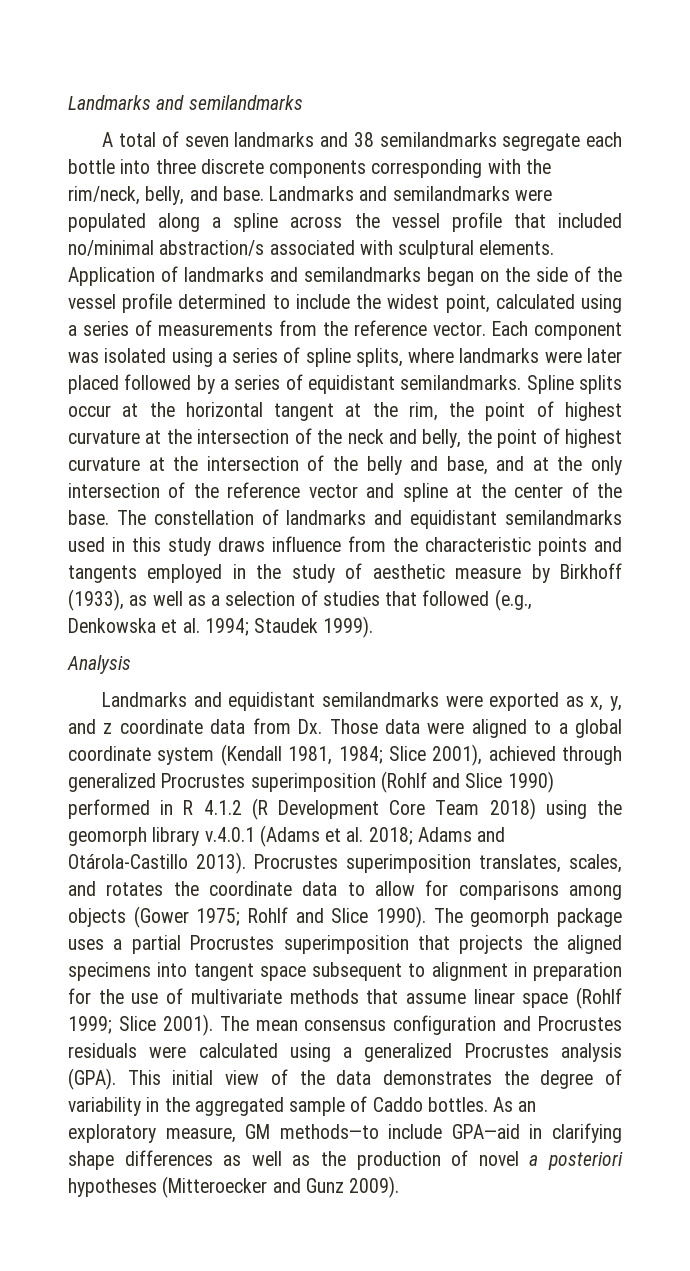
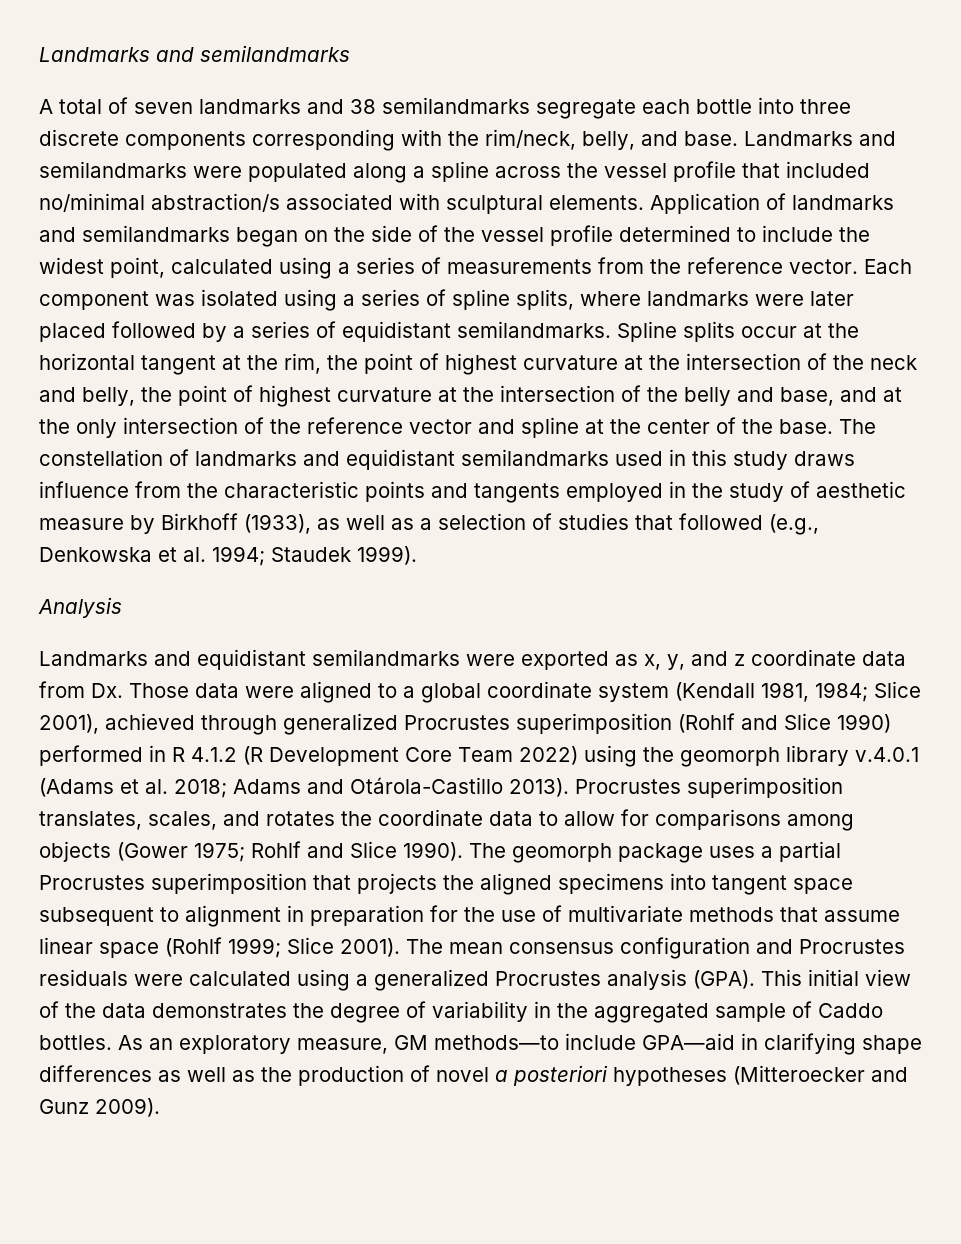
- Landmarks and equidistant semilandmarks were exported as x, y, and z coordinate data from Dx. Those data were aligned to a global coordinate system (Kendall 1981, 1984; Slice 2001), achieved through generalized Procrustes superimposition (Rohlf and Slice 1990) performed in R 4.1.2 (R Development Core Team 2018) using the geomorph library v.4.0.1 (Adams et al. 2018; Adams and Otárola-Castillo 2013).
+ Landmarks and equidistant semilandmarks were exported as x, y, and z coordinate data from Dx. Those data were aligned to a global coordinate system (Kendall 1981, 1984; Slice 2001), achieved through generalized Procrustes superimposition (Rohlf and Slice 1990) performed in R 4.1.2 (R Development Core Team 2022) using the geomorph library v.4.0.1 (Adams et al. 2018; Adams and Otárola-Castillo 2013).

